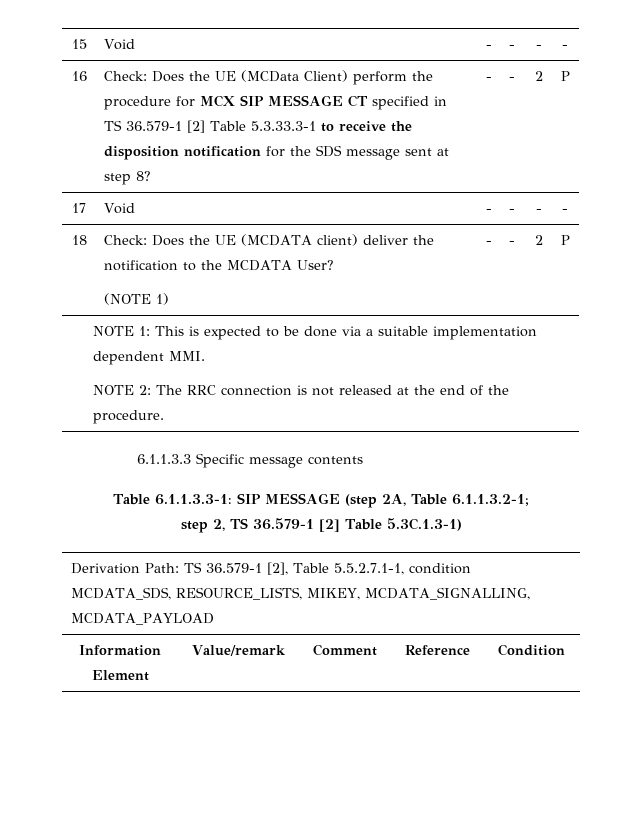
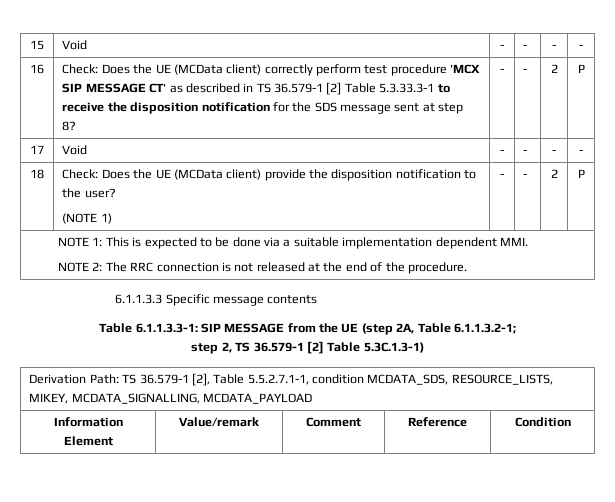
- 16 | Check: Does the UE (MCData Client) perform the procedure for MCX SIP MESSAGE CT specified in TS 36.579-1 [2] Table 5.3.33.3-1 to receive the disposition notification for the SDS message sent at step 8? | - | - | 2 | P
+ 16 | Check: Does the UE (MCData client) correctly perform test procedure 'MCX SIP MESSAGE CT' as described in TS 36.579-1 [2] Table 5.3.33.3-1 to receive the disposition notification for the SDS message sent at step 8? | - | - | 2 | P
- 18 | Check: Does the UE (MCDATA client) deliver the notification to the MCDATA User?
+ 18 | Check: Does the UE (MCData client) provide the disposition notification to the user?
- Table 6.1.1.3.3-1: SIP MESSAGE (step 2A, Table 6.1.1.3.2-1;
+ Table 6.1.1.3.3-1: SIP MESSAGE from the UE (step 2A, Table 6.1.1.3.2-1;

